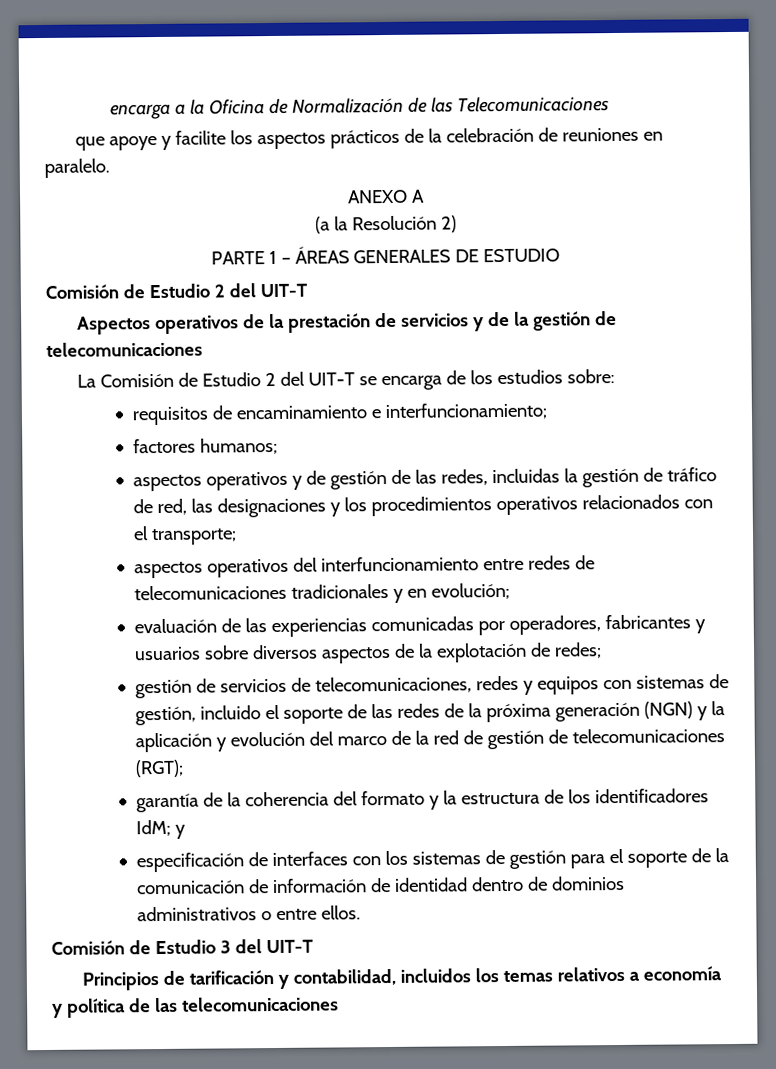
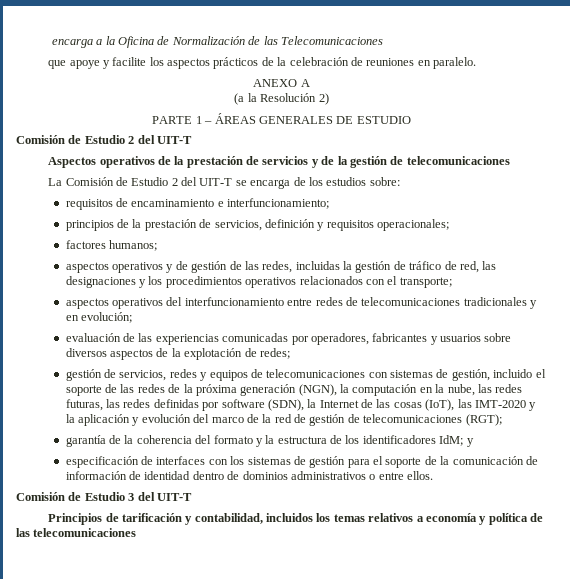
+ principios de la prestación de servicios, definición y requisitos operacionales;
- gestión de servicios de telecomunicaciones, redes y equipos con sistemas de gestión, incluido el soporte de las redes de la próxima generación (NGN) y la aplicación y evolución del marco de la red de gestión de telecomunicaciones (RGT);
+ gestión de servicios, redes y equipos de telecomunicaciones con sistemas de gestión, incluido el soporte de las redes de la próxima generación (NGN), la computación en la nube, las redes futuras, las redes definidas por software (SDN), la Internet de las cosas (IoT), las IMT-2020 y la aplicación y evolución del marco de la red de gestión de telecomunicaciones (RGT);

